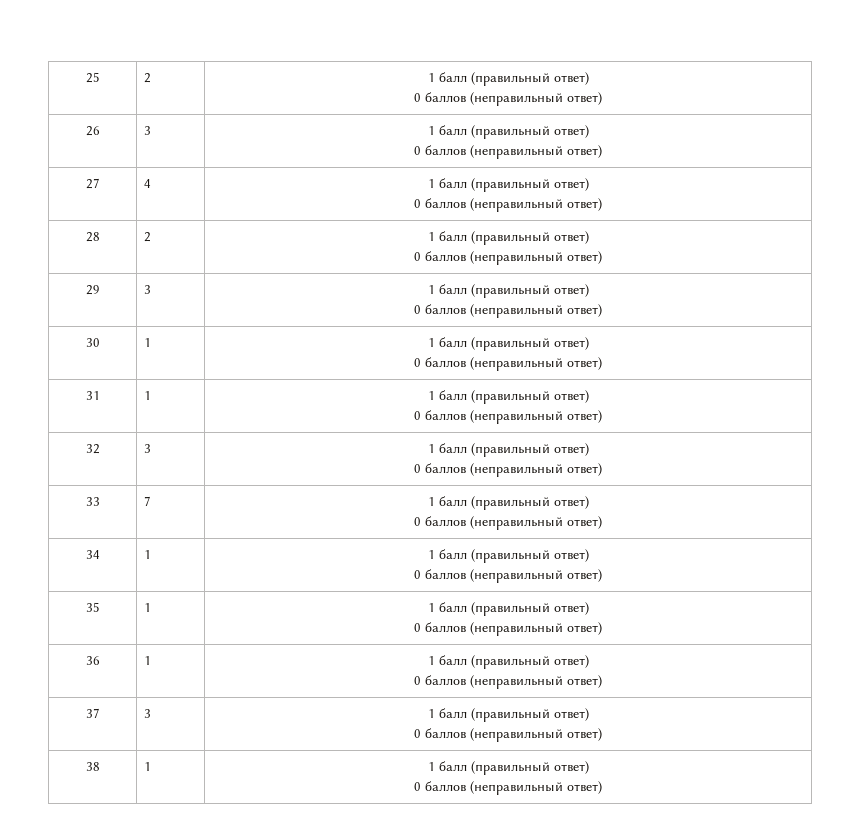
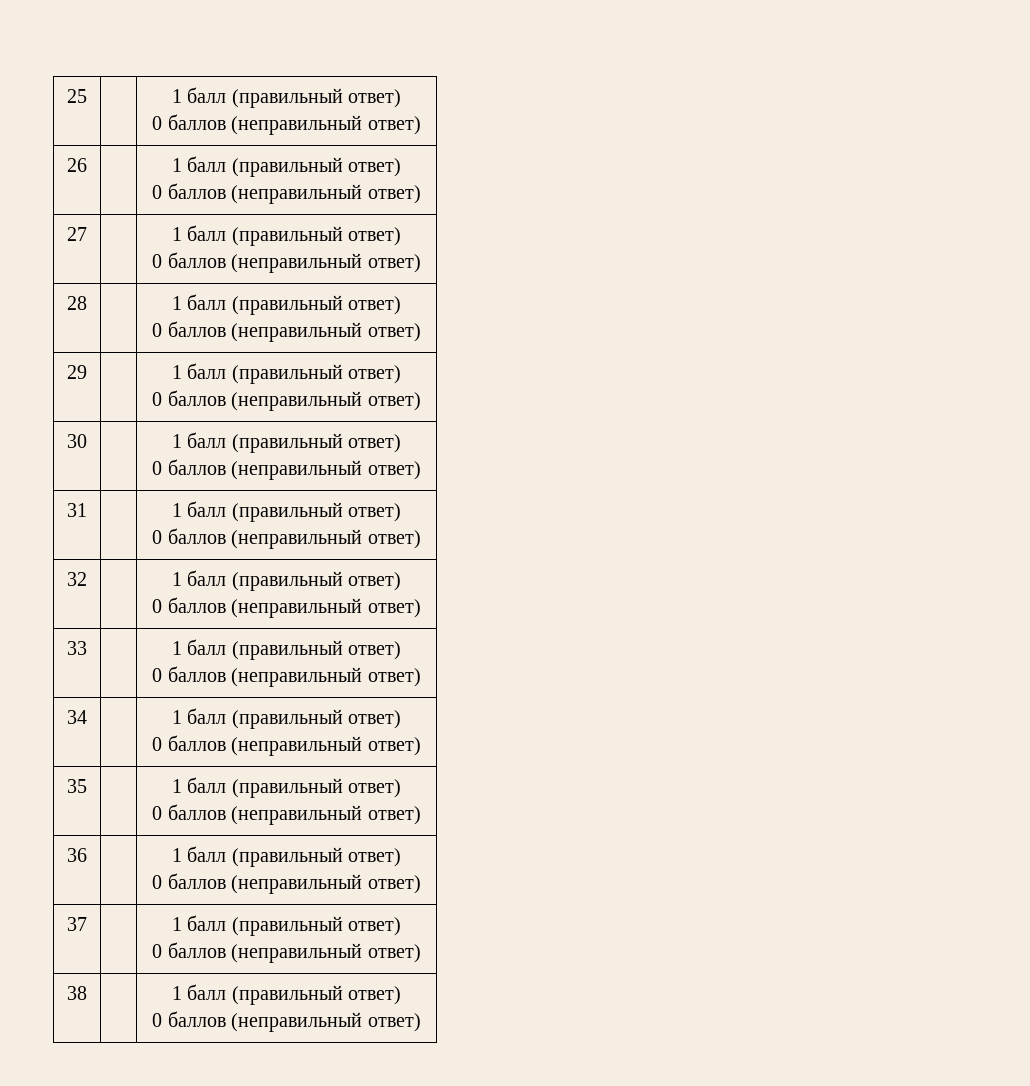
- 25 | 2 | 1 балл (правильный ответ)
+ 25 | | 1 балл (правильный ответ)
- 26 | 3 | 1 балл (правильный ответ)
+ 26 | | 1 балл (правильный ответ)
- 27 | 4 | 1 балл (правильный ответ)
+ 27 | | 1 балл (правильный ответ)
- 28 | 2 | 1 балл (правильный ответ)
+ 28 | | 1 балл (правильный ответ)
- 29 | 3 | 1 балл (правильный ответ)
+ 29 | | 1 балл (правильный ответ)
- 30 | 1 | 1 балл (правильный ответ)
+ 30 | | 1 балл (правильный ответ)
- 31 | 1 | 1 балл (правильный ответ)
+ 31 | | 1 балл (правильный ответ)
- 32 | 3 | 1 балл (правильный ответ)
+ 32 | | 1 балл (правильный ответ)
- 33 | 7 | 1 балл (правильный ответ)
+ 33 | | 1 балл (правильный ответ)
- 34 | 1 | 1 балл (правильный ответ)
+ 34 | | 1 балл (правильный ответ)
- 35 | 1 | 1 балл (правильный ответ)
+ 35 | | 1 балл (правильный ответ)
- 36 | 1 | 1 балл (правильный ответ)
+ 36 | | 1 балл (правильный ответ)
- 37 | 3 | 1 балл (правильный ответ)
+ 37 | | 1 балл (правильный ответ)
- 38 | 1 | 1 балл (правильный ответ)
+ 38 | | 1 балл (правильный ответ)

